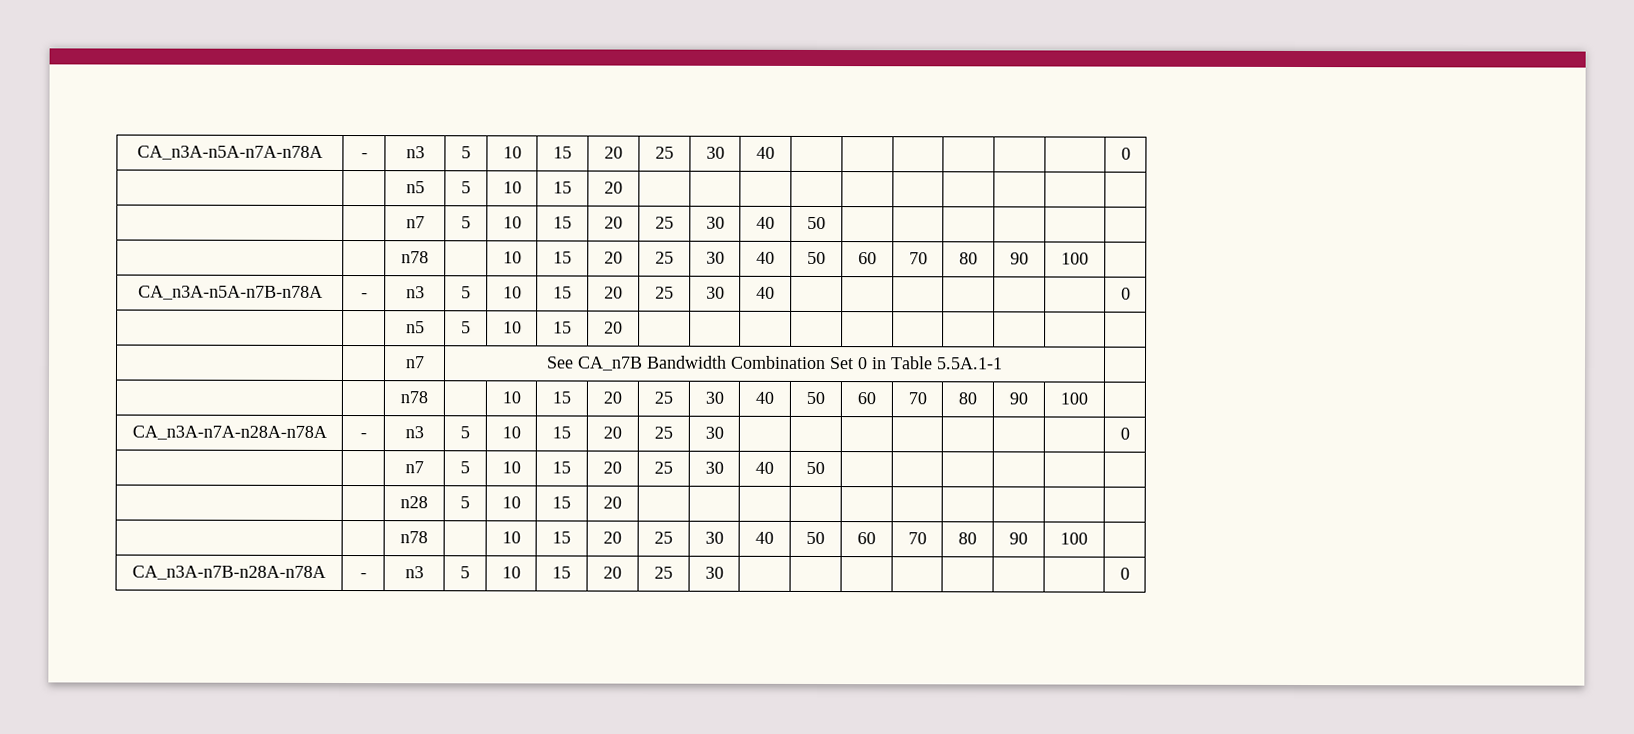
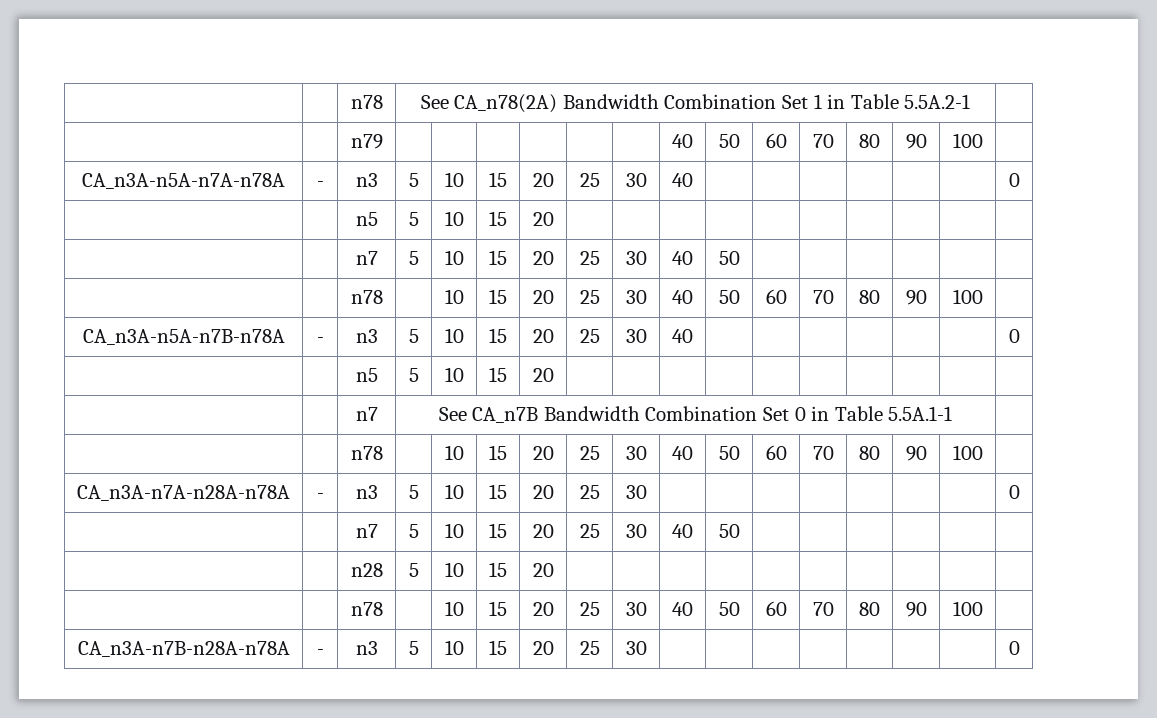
+ | | n78 | See CA_n78(2A) Bandwidth Combination Set 1 in Table 5.5A.2-1 |
+ | | n79 | | | | | | | 40 | 50 | 60 | 70 | 80 | 90 | 100 |

